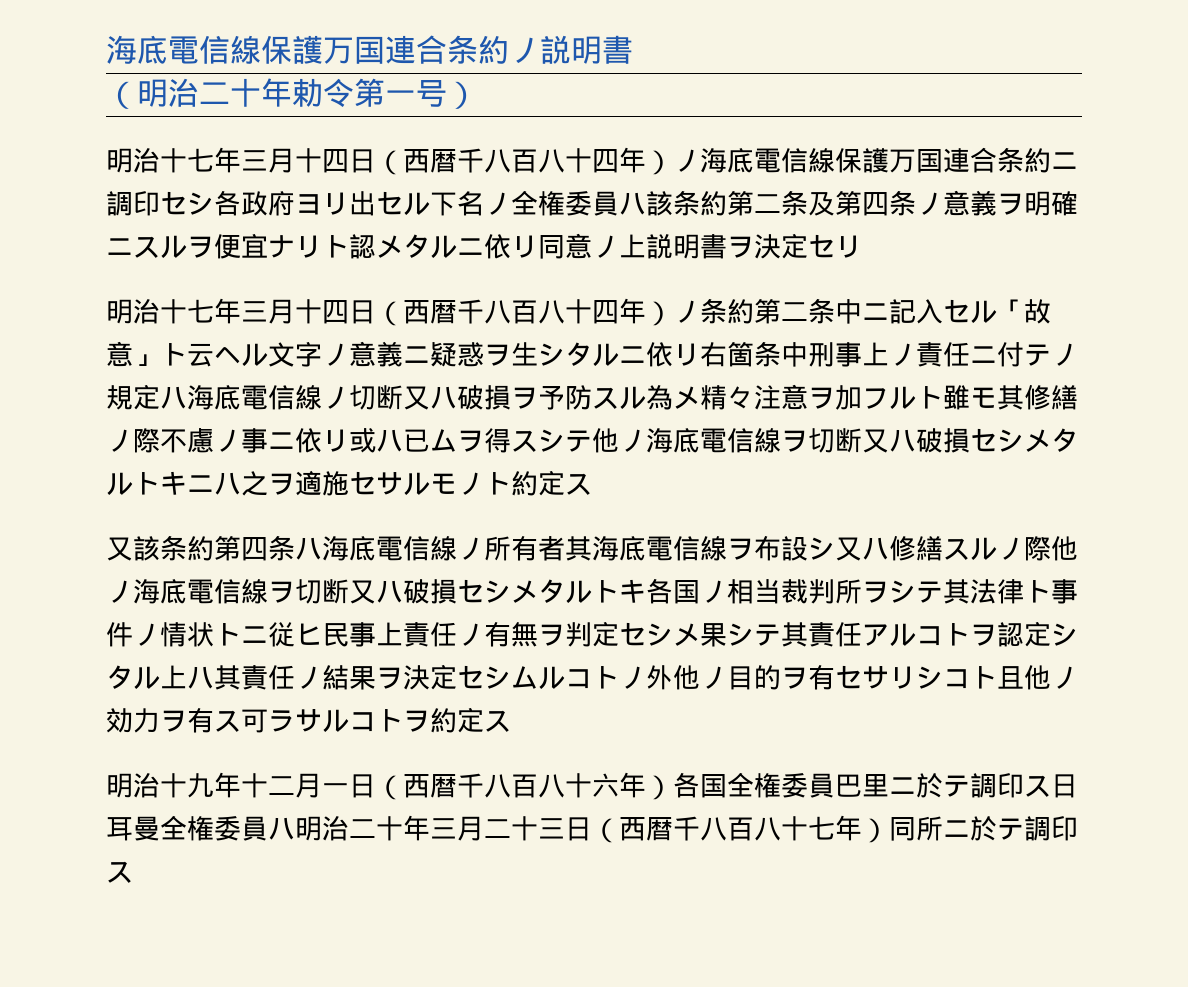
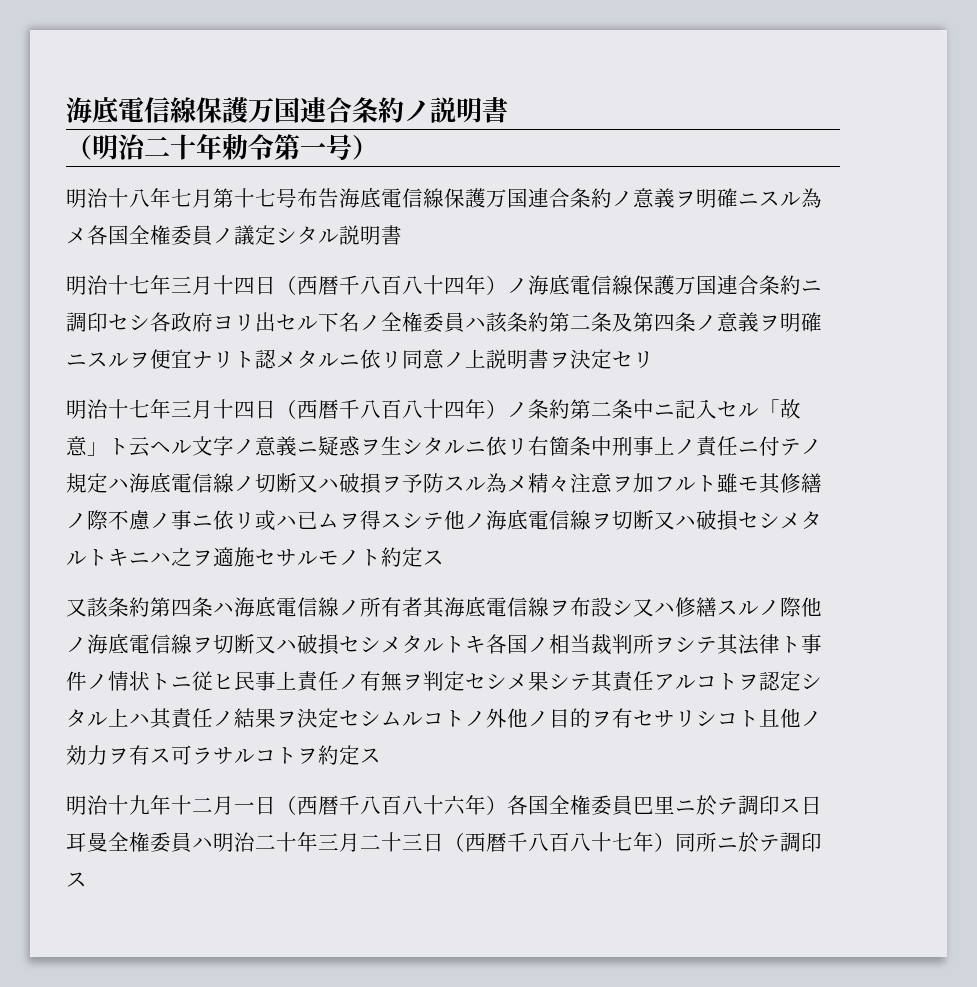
+ 明治十八年七月第十七号布告海底電信線保護万国連合条約ノ意義ヲ明確ニスル為メ各国全権委員ノ議定シタル説明書

